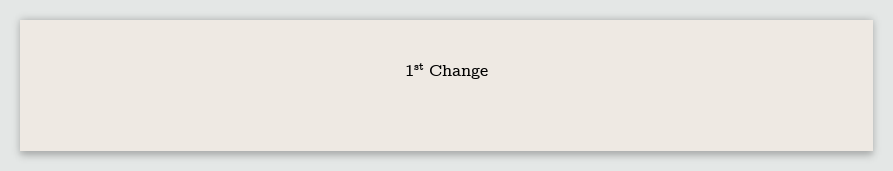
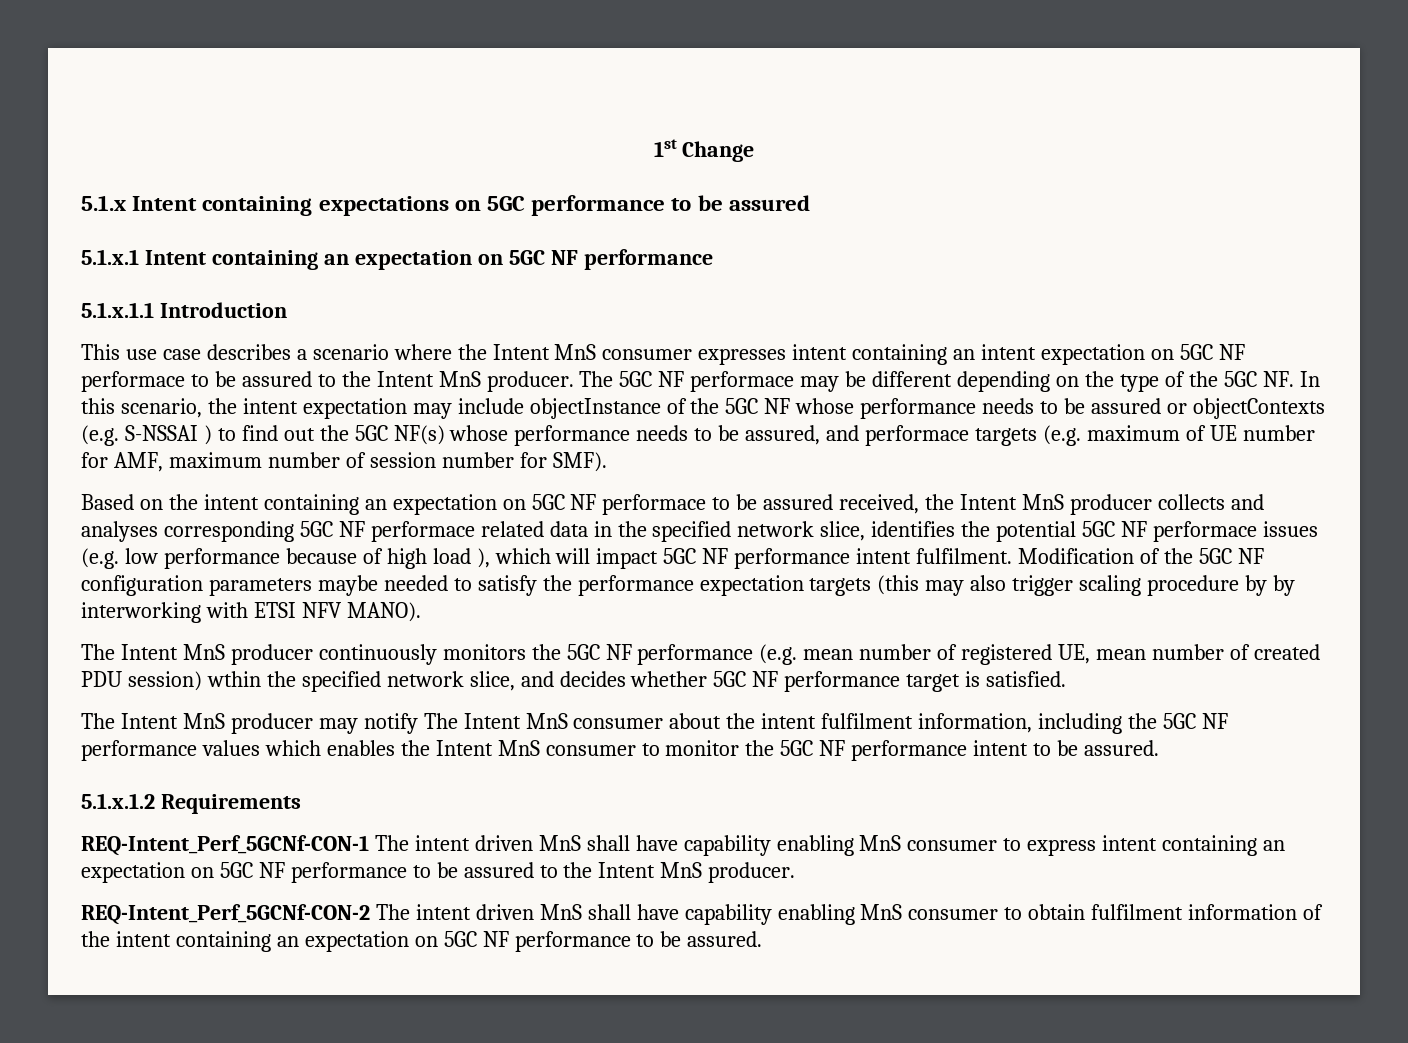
+ 5.1.x Intent containing expectations on 5GC performance to be assured
+ 5.1.x.1 Intent containing an expectation on 5GC NF performance
+ 5.1.x.1.1 Introduction
+ This use case describes a scenario where the Intent MnS consumer expresses intent containing an intent expectation on 5GC NF performace to be assured to the Intent MnS producer. The 5GC NF performace may be different depending on the type of the 5GC NF. In this scenario, the intent expectation may include objectInstance of the 5GC NF whose performance needs to be assured or objectContexts (e.g. S-NSSAI ) to find out the 5GC NF(s) whose performance needs to be assured, and performace targets (e.g. maximum of UE number for AMF, maximum number of session number for SMF).
+ Based on the intent containing an expectation on 5GC NF performace to be assured received, the Intent MnS producer collects and analyses corresponding 5GC NF performace related data in the specified network slice, identifies the potential 5GC NF performace issues (e.g. low performance because of high load ), which will impact 5GC NF performance intent fulfilment. Modification of the 5GC NF configuration parameters maybe needed to satisfy the performance expectation targets (this may also trigger scaling procedure by by interworking with ETSI NFV MANO).
+ The Intent MnS producer continuously monitors the 5GC NF performance (e.g. mean number of registered UE, mean number of created PDU session) wthin the specified network slice, and decides whether 5GC NF performance target is satisfied.
+ The Intent MnS producer may notify The Intent MnS consumer about the intent fulfilment information, including the 5GC NF performance values which enables the Intent MnS consumer to monitor the 5GC NF performance intent to be assured.
+ 5.1.x.1.2 Requirements
+ REQ-Intent_Perf_5GCNf-CON-1 The intent driven MnS shall have capability enabling MnS consumer to express intent containing an expectation on 5GC NF performance to be assured to the Intent MnS producer.
+ REQ-Intent_Perf_5GCNf-CON-2 The intent driven MnS shall have capability enabling MnS consumer to obtain fulfilment information of the intent containing an expectation on 5GC NF performance to be assured.

